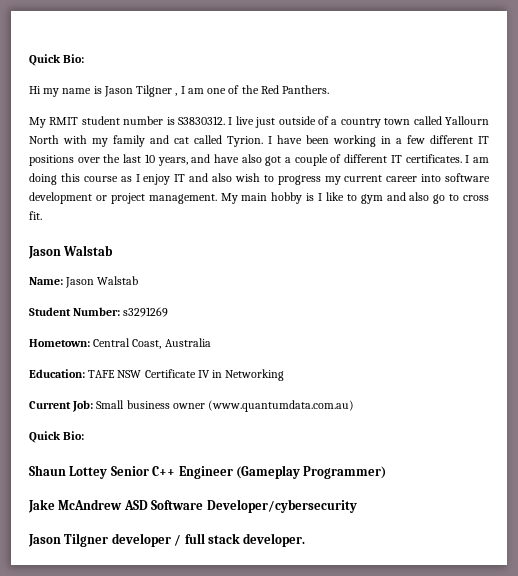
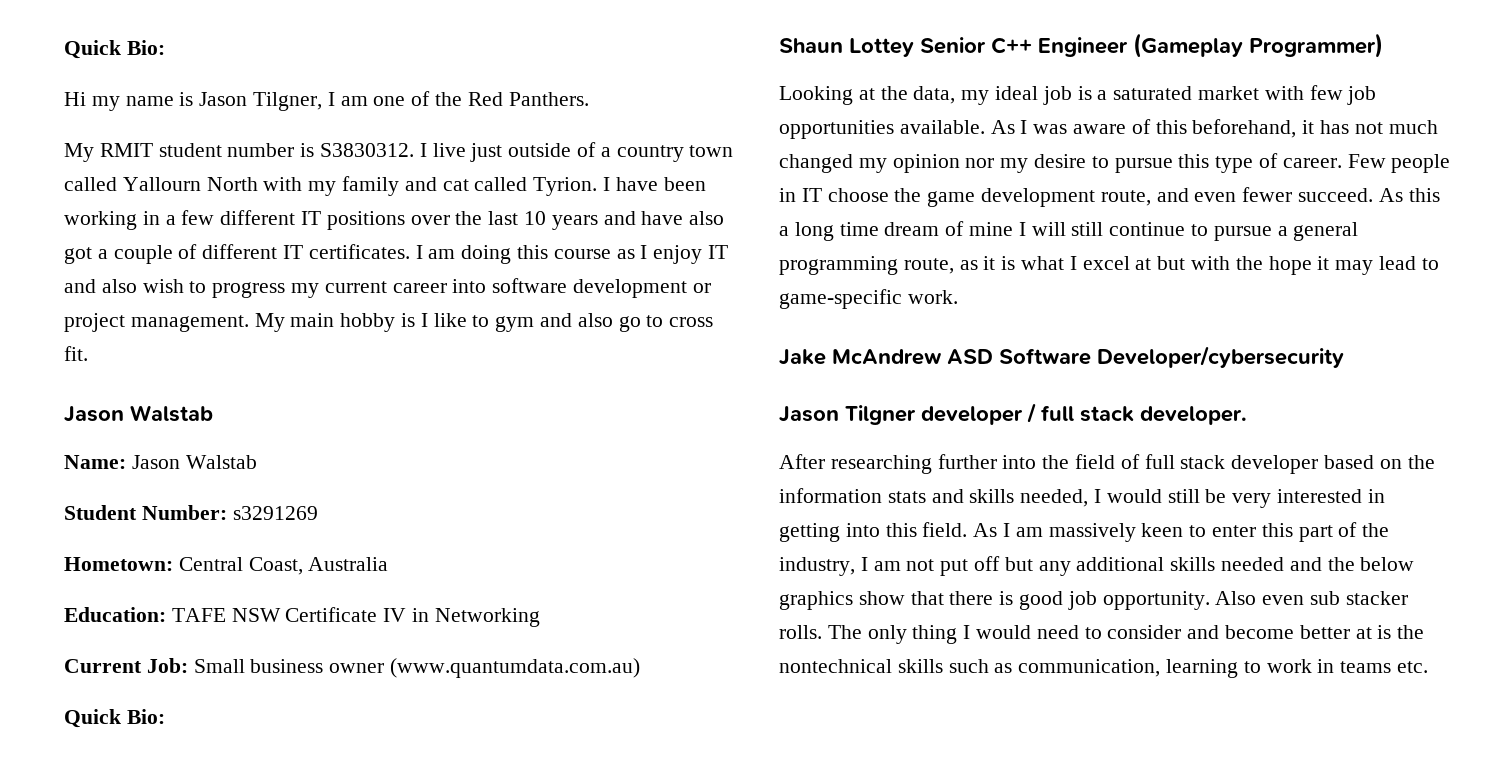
- Hi my name is Jason Tilgner , I am one of the Red Panthers.
+ Hi my name is Jason Tilgner, I am one of the Red Panthers.
- I have been working in a few different IT positions over the last 10 years, and have also got a couple of different IT certificates.
+ I have been working in a few different IT positions over the last 10 years and have also got a couple of different IT certificates.
+ Looking at the data, my ideal job is a saturated market with few job opportunities available. As I was aware of this beforehand, it has not much changed my opinion nor my desire to pursue this type of career. Few people in IT choose the game development route, and even fewer succeed. As this a long time dream of mine I will still continue to pursue a general programming route, as it is what I excel at but with the hope it may lead to game-specific work.
+ After researching further into the field of full stack developer based on the information stats and skills needed, I would still be very interested in getting into this field. As I am massively keen to enter this part of the industry, I am not put off but any additional skills needed and the below graphics show that there is good job opportunity. Also even sub stacker rolls. The only thing I would need to consider and become better at is the nontechnical skills such as communication, learning to work in teams etc.

